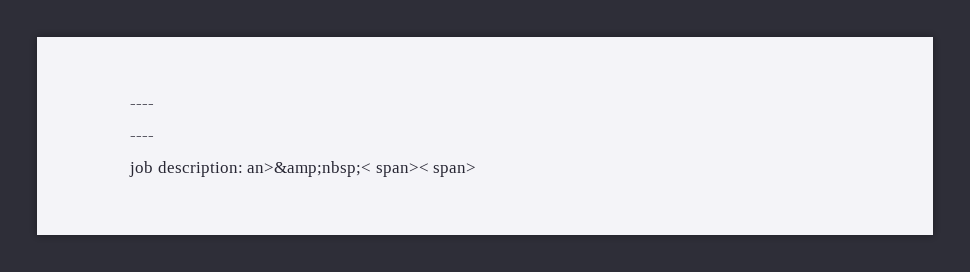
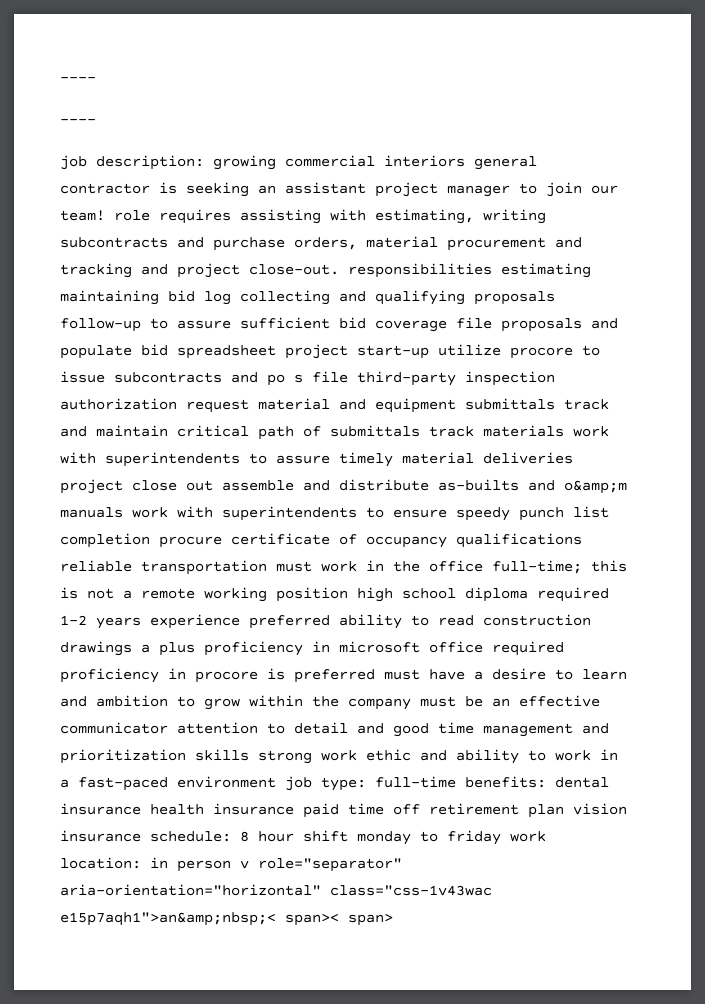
- job description: an>&amp;nbsp;< span>< span>
+ job description: growing commercial interiors general contractor is seeking an assistant project manager to join our team! role requires assisting with estimating, writing subcontracts and purchase orders, material procurement and tracking and project close-out. responsibilities estimating maintaining bid log collecting and qualifying proposals follow-up to assure sufficient bid coverage file proposals and populate bid spreadsheet project start-up utilize procore to issue subcontracts and po s file third-party inspection authorization request material and equipment submittals track and maintain critical path of submittals track materials work with superintendents to assure timely material deliveries project close out assemble and distribute as-builts and o&amp;m manuals work with superintendents to ensure speedy punch list completion procure certificate of occupancy qualifications reliable transportation must work in the office full-time; this is not a remote working position high school diploma required 1-2 years experience preferred ability to read construction drawings a plus proficiency in microsoft office required proficiency in procore is preferred must have a desire to learn and ambition to grow within the company must be an effective communicator attention to detail and good time management and prioritization skills strong work ethic and ability to work in a fast-paced environment job type: full-time benefits: dental insurance health insurance paid time off retirement plan vision insurance schedule: 8 hour shift monday to friday work location: in person v role="separator" aria-orientation="horizontal" class="css-1v43wac e15p7aqh1">an&amp;nbsp;< span>< span>

